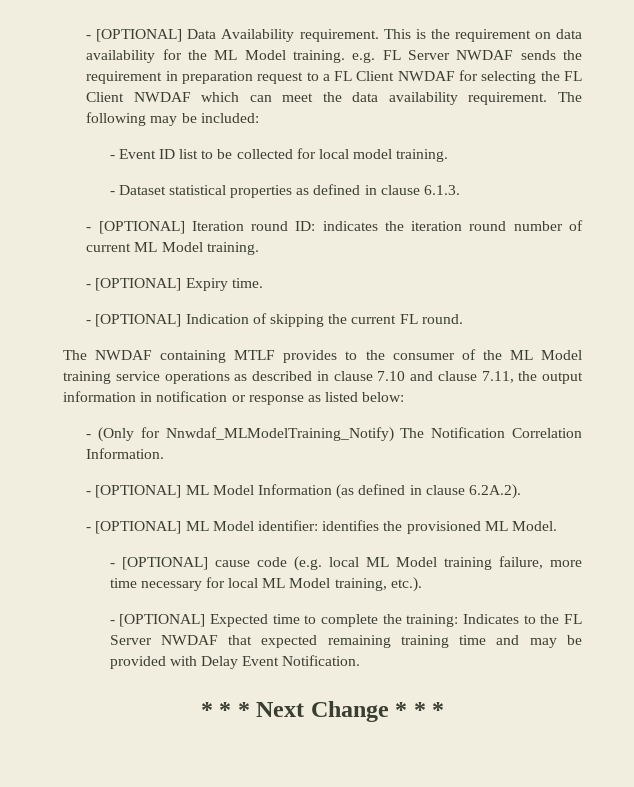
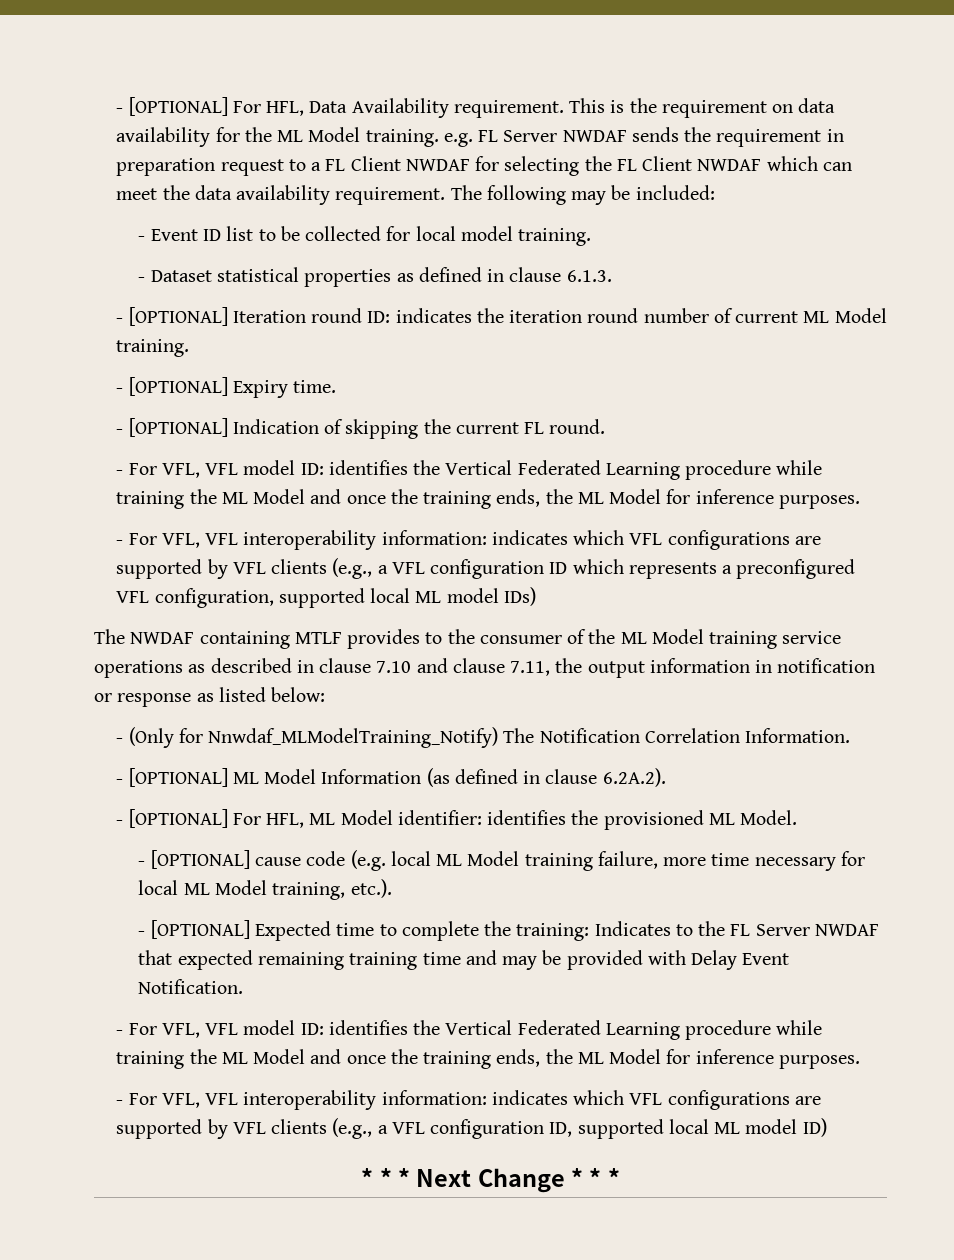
- - [OPTIONAL] Data Availability requirement.
+ - [OPTIONAL] For HFL, Data Availability requirement.
  - [OPTIONAL] Indication of skipping the current FL round.
+ - For VFL, VFL model ID: identifies the Vertical Federated Learning procedure while training the ML Model and once the training ends, the ML Model for inference purposes.
+ - For VFL, VFL interoperability information: indicates which VFL configurations are supported by VFL clients (e.g., a VFL configuration ID which represents a preconfigured VFL configuration, supported local ML model IDs)
- - [OPTIONAL] ML Model identifier: identifies the provisioned ML Model.
+ - [OPTIONAL] For HFL, ML Model identifier: identifies the provisioned ML Model.
  - [OPTIONAL] Expected time to complete the training: Indicates to the FL Server NWDAF that expected remaining training time and may be provided with Delay Event Notification.
+ - For VFL, VFL model ID: identifies the Vertical Federated Learning procedure while training the ML Model and once the training ends, the ML Model for inference purposes.
+ - For VFL, VFL interoperability information: indicates which VFL configurations are supported by VFL clients (e.g., a VFL configuration ID, supported local ML model ID)

